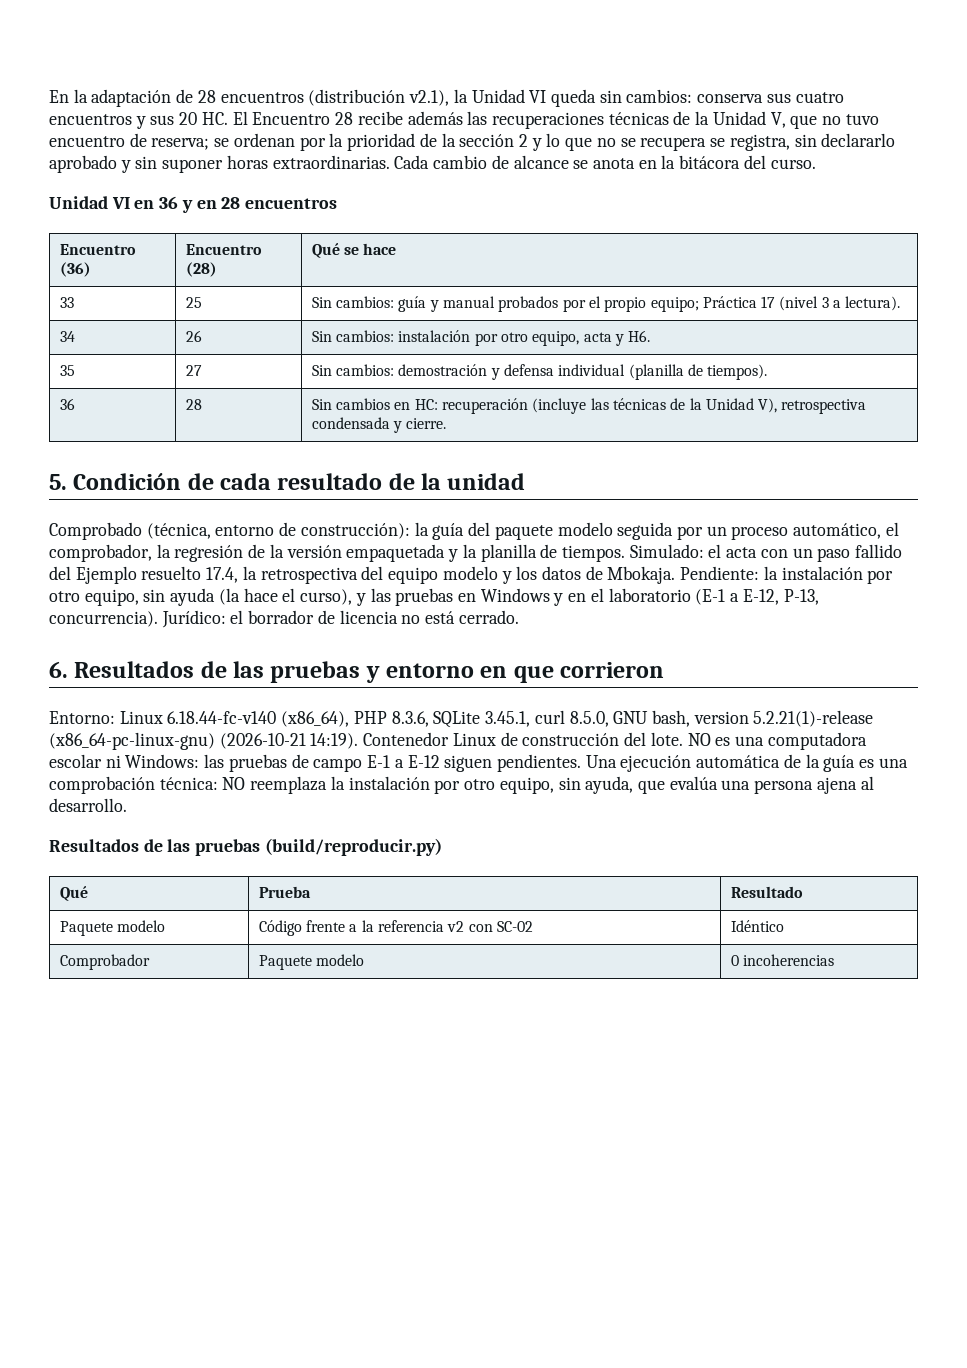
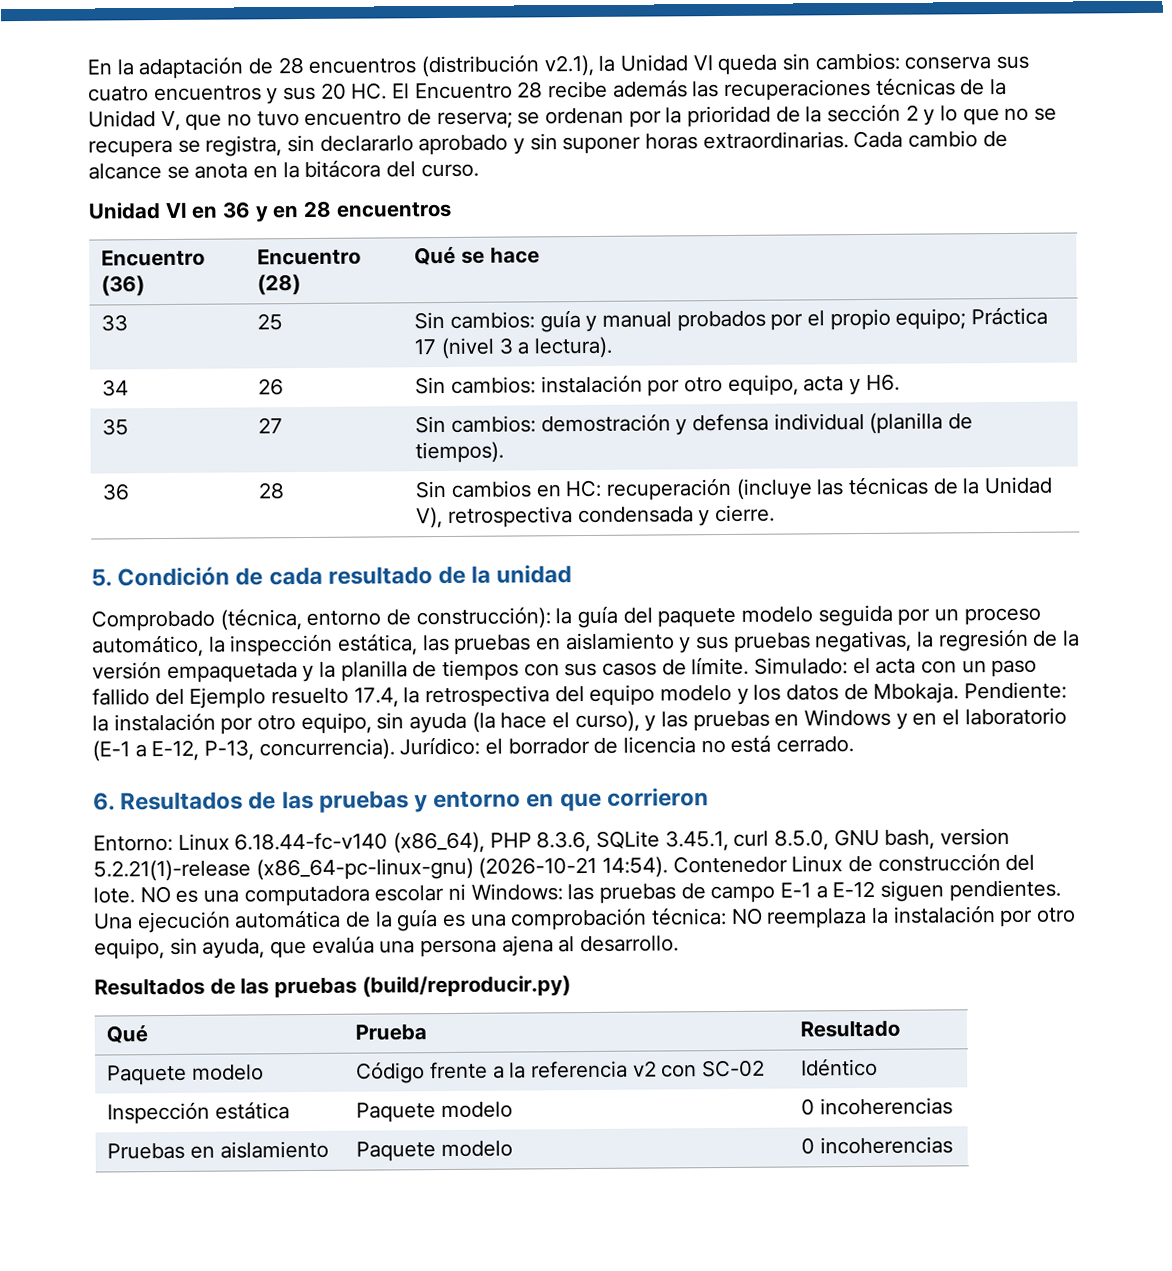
- Comprobado (técnica, entorno de construcción): la guía del paquete modelo seguida por un proceso automático, el comprobador, la regresión de la versión empaquetada y la planilla de tiempos.
+ Comprobado (técnica, entorno de construcción): la guía del paquete modelo seguida por un proceso automático, la inspección estática, las pruebas en aislamiento y sus pruebas negativas, la regresión de la versión empaquetada y la planilla de tiempos con sus casos de límite.
- Entorno: Linux 6.18.44-fc-v140 (x86_64), PHP 8.3.6, SQLite 3.45.1, curl 8.5.0, GNU bash, version 5.2.21(1)-release (x86_64-pc-linux-gnu) (2026-10-21 14:19).
+ Entorno: Linux 6.18.44-fc-v140 (x86_64), PHP 8.3.6, SQLite 3.45.1, curl 8.5.0, GNU bash, version 5.2.21(1)-release (x86_64-pc-linux-gnu) (2026-10-21 14:54).
- Comprobador | Paquete modelo | 0 incoherencias
+ Inspección estática | Paquete modelo | 0 incoherencias
+ Pruebas en aislamiento | Paquete modelo | 0 incoherencias

